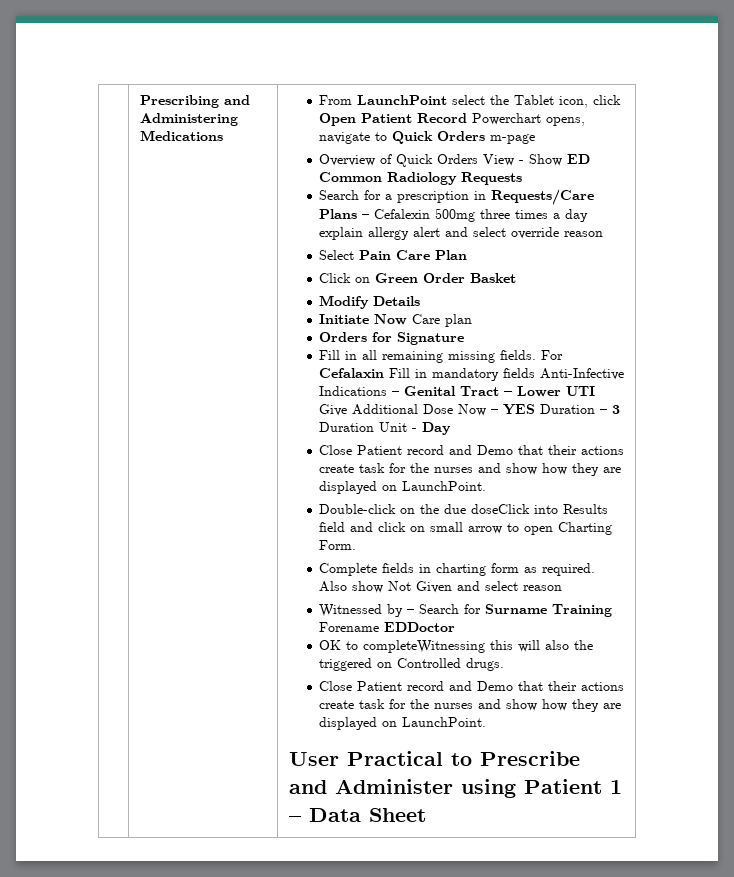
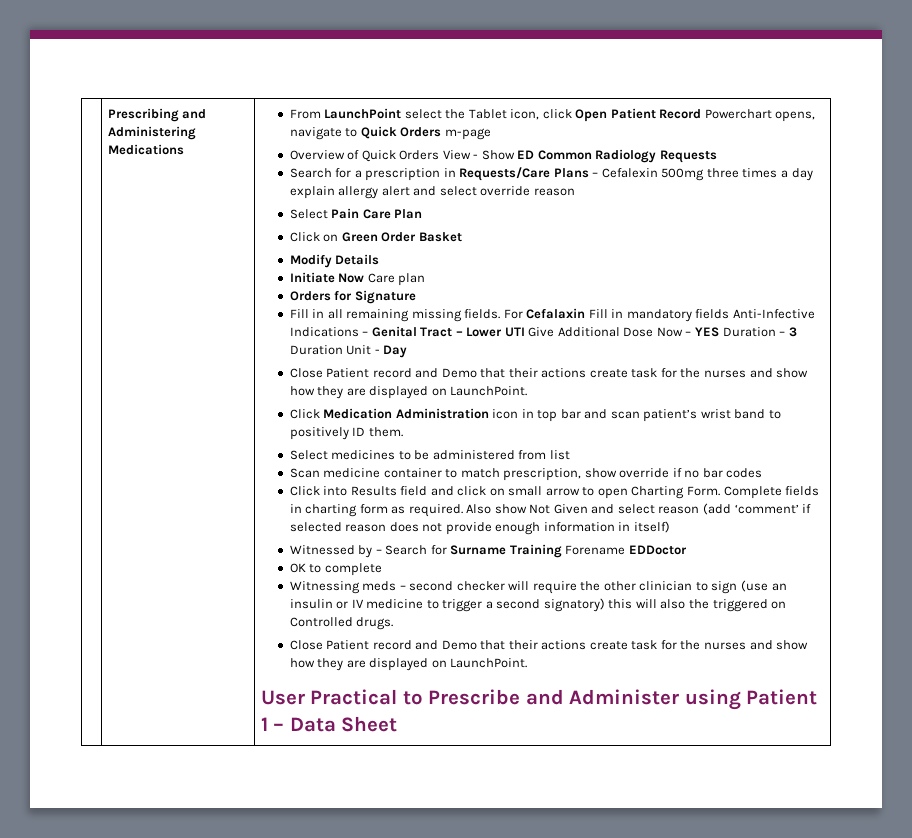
- Double-click on the due doseClick into Results field and click on small arrow to open Charting Form.
- Complete fields in charting form as required.
+ Click Medication Administration icon in top bar and scan patient’s wrist band to positively ID them.
+ Select medicines to be administered from list
+ Scan medicine container to match prescription, show override if no bar codes
+ Click into Results field and click on small arrow to open Charting Form. Complete fields in charting form as required.
- Also show Not Given and select reason
+ Also show Not Given and select reason (add ‘comment’ if selected reason does not provide enough information in itself)
- OK to completeWitnessing this will also the triggered on Controlled drugs.
+ OK to complete
+ Witnessing meds – second checker will require the other clinician to sign (use an insulin or IV medicine to trigger a second signatory) this will also the triggered on Controlled drugs.

